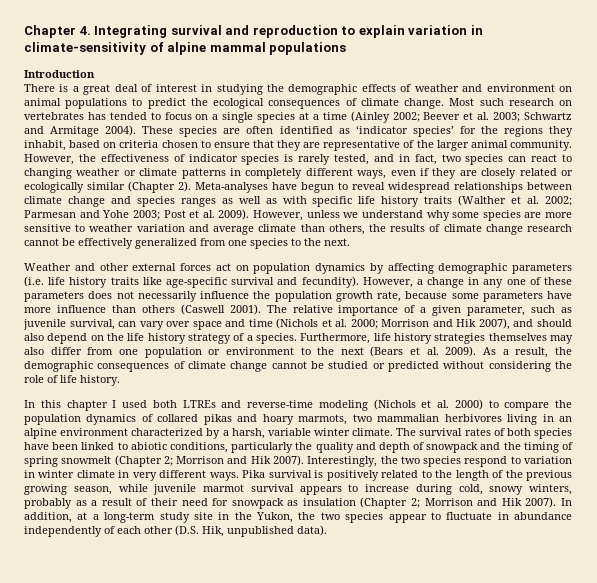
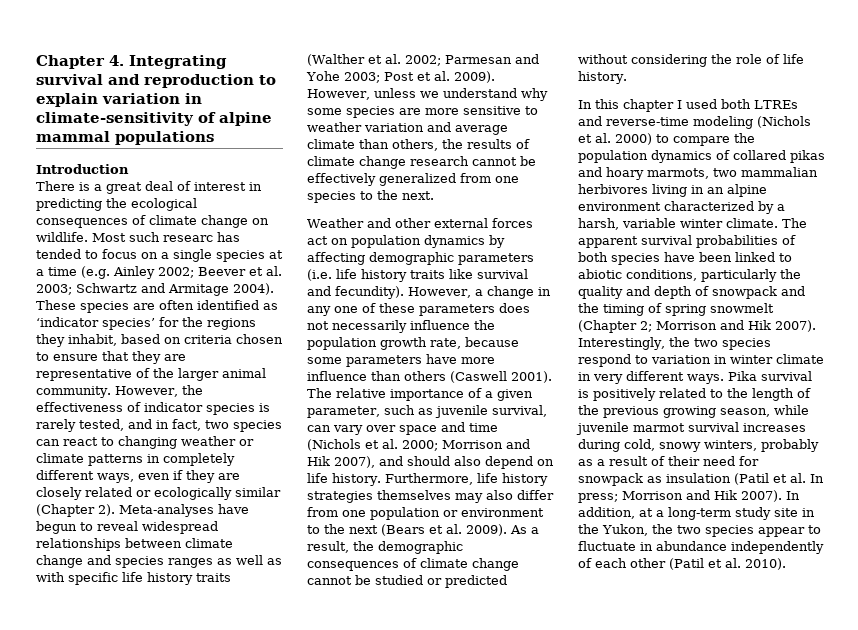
- There is a great deal of interest in studying the demographic effects of weather and environment on animal populations to predict the ecological consequences of climate change. Most such research on vertebrates has tended to focus on a single species at a time (Ainley 2002; Beever et al. 2003; Schwartz and Armitage 2004).
+ There is a great deal of interest in predicting the ecological consequences of climate change on wildlife. Most such researc has tended to focus on a single species at a time (e.g. Ainley 2002; Beever et al. 2003; Schwartz and Armitage 2004).
- Weather and other external forces act on population dynamics by affecting demographic parameters (i.e. life history traits like age-specific survival and fecundity).
+ Weather and other external forces act on population dynamics by affecting demographic parameters (i.e. life history traits like survival and fecundity).
- The relative importance of a given parameter, such as juvenile survival, can vary over space and time (Nichols et al. 2000; Morrison and Hik 2007), and should also depend on the life history strategy of a species.
+ The relative importance of a given parameter, such as juvenile survival, can vary over space and time (Nichols et al. 2000; Morrison and Hik 2007), and should also depend on life history.
- The survival rates of both species have been linked to abiotic conditions, particularly the quality and depth of snowpack and the timing of spring snowmelt (Chapter 2; Morrison and Hik 2007).
+ The apparent survival probabilities of both species have been linked to abiotic conditions, particularly the quality and depth of snowpack and the timing of spring snowmelt (Chapter 2; Morrison and Hik 2007).
- Pika survival is positively related to the length of the previous growing season, while juvenile marmot survival appears to increase during cold, snowy winters, probably as a result of their need for snowpack as insulation (Chapter 2; Morrison and Hik 2007).
+ Pika survival is positively related to the length of the previous growing season, while juvenile marmot survival increases during cold, snowy winters, probably as a result of their need for snowpack as insulation (Patil et al. In press; Morrison and Hik 2007).
- In addition, at a long-term study site in the Yukon, the two species appear to fluctuate in abundance independently of each other (D.S. Hik, unpublished data).
+ In addition, at a long-term study site in the Yukon, the two species appear to fluctuate in abundance independently of each other (Patil et al. 2010).

